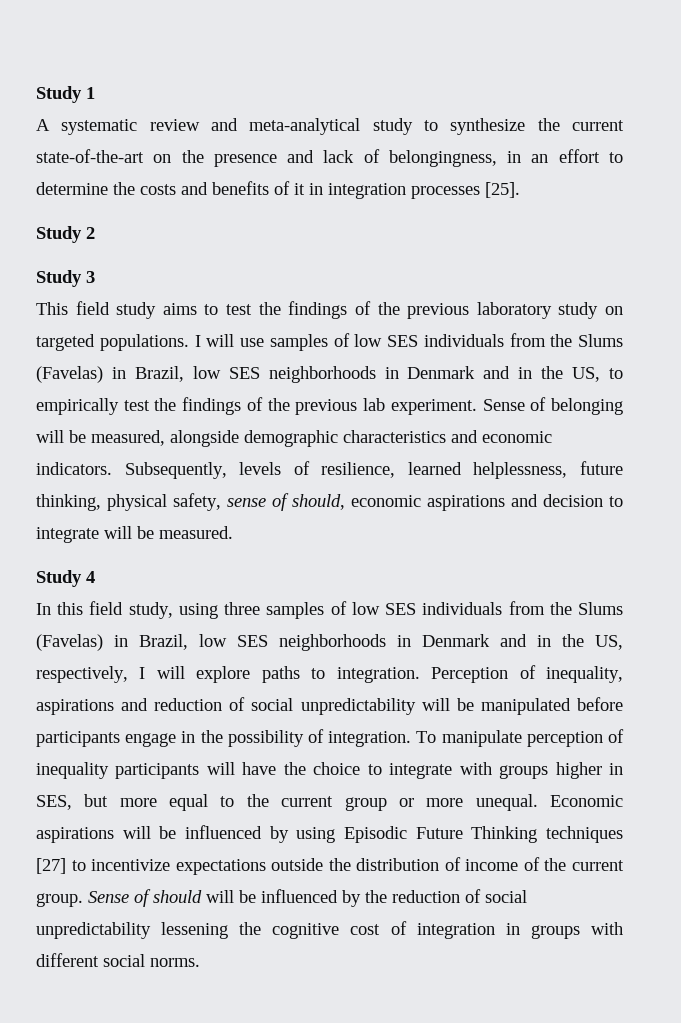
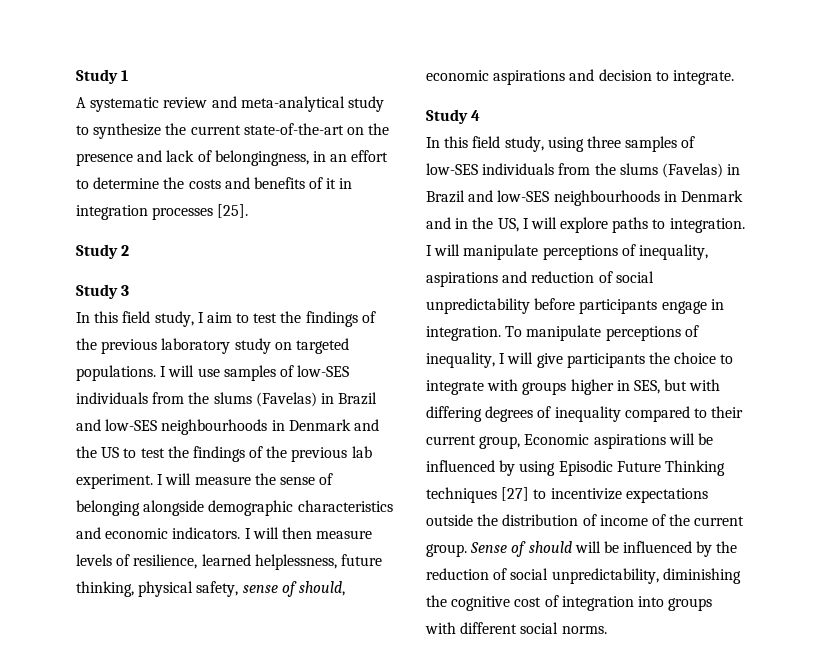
- This field study aims to test the findings of the previous laboratory study on targeted populations.
+ In this field study, I aim to test the findings of the previous laboratory study on targeted populations.
- I will use samples of low SES individuals from the Slums (Favelas) in Brazil, low SES neighborhoods in Denmark and in the US, to empirically test the findings of the previous lab experiment.
+ I will use samples of low-SES individuals from the slums (Favelas) in Brazil and low-SES neighbourhoods in Denmark and the US to test the findings of the previous lab experiment.
- Sense of belonging will be measured, alongside demographic characteristics and economic indicators.
+ I will measure the sense of belonging alongside demographic characteristics and economic indicators.
- Subsequently, levels of resilience, learned helplessness, future thinking, physical safety, sense of should, economic aspirations and decision to integrate will be measured.
+ I will then measure levels of resilience, learned helplessness, future thinking, physical safety, sense of should, economic aspirations and decision to integrate.
- In this field study, using three samples of low SES individuals from the Slums (Favelas) in Brazil, low SES neighborhoods in Denmark and in the US, respectively, I will explore paths to integration.
+ In this field study, using three samples of low-SES individuals from the slums (Favelas) in Brazil and low-SES neighbourhoods in Denmark and in the US, I will explore paths to integration.
- Perception of inequality, aspirations and reduction of social unpredictability will be manipulated before participants engage in the possibility of integration. To manipulate perception of inequality participants will have the choice to integrate with groups higher in SES, but more equal to the current group or more unequal. Economic aspirations will be influenced by using Episodic Future Thinking techniques [27] to incentivize expectations outside the distribution of income of the current group.
+ I will manipulate perceptions of inequality, aspirations and reduction of social unpredictability before participants engage in integration. To manipulate perceptions of inequality, I will give participants the choice to integrate with groups higher in SES, but with differing degrees of inequality compared to their current group, Economic aspirations will be influenced by using Episodic Future Thinking techniques [27] to incentivize expectations outside the distribution of income of the current group.
- Sense of should will be influenced by the reduction of social unpredictability lessening the cognitive cost of integration in groups with different social norms.
+ Sense of should will be influenced by the reduction of social unpredictability, diminishing the cognitive cost of integration into groups with different social norms.

